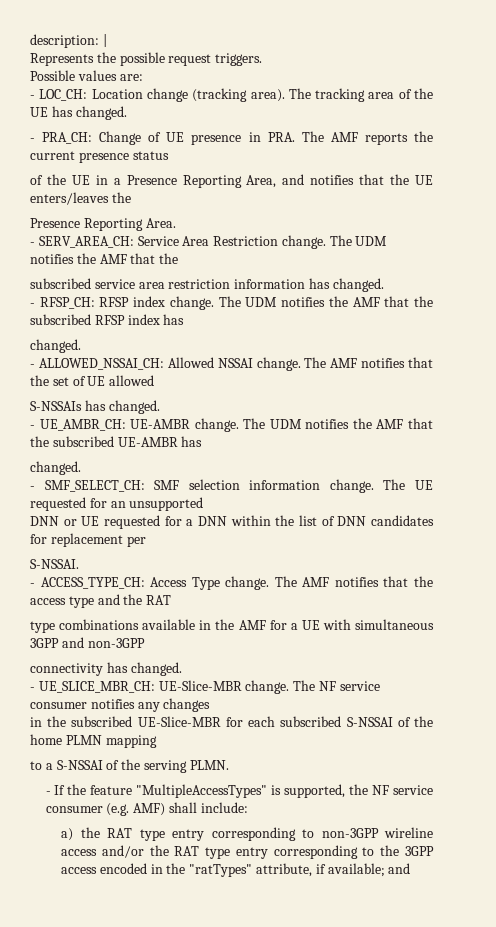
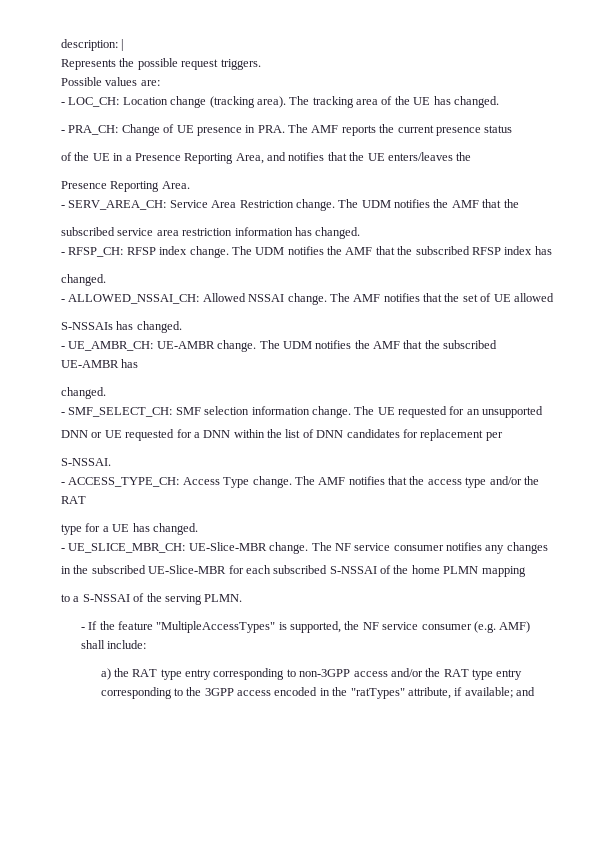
- The AMF notifies that the access type and the RAT
+ The AMF notifies that the access type and/or the RAT
- type combinations available in the AMF for a UE with simultaneous 3GPP and non-3GPP
- connectivity has changed.
+ type for a UE has changed.
- a) the RAT type entry corresponding to non-3GPP wireline access and/or the RAT type entry corresponding to the 3GPP access encoded in the "ratTypes" attribute, if available; and
+ a) the RAT type entry corresponding to non-3GPP access and/or the RAT type entry corresponding to the 3GPP access encoded in the "ratTypes" attribute, if available; and

